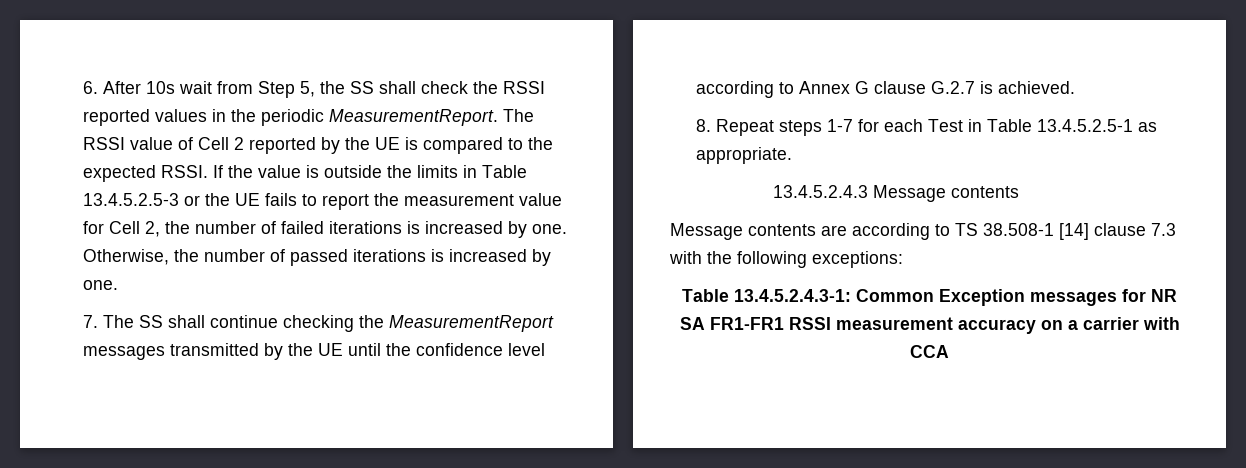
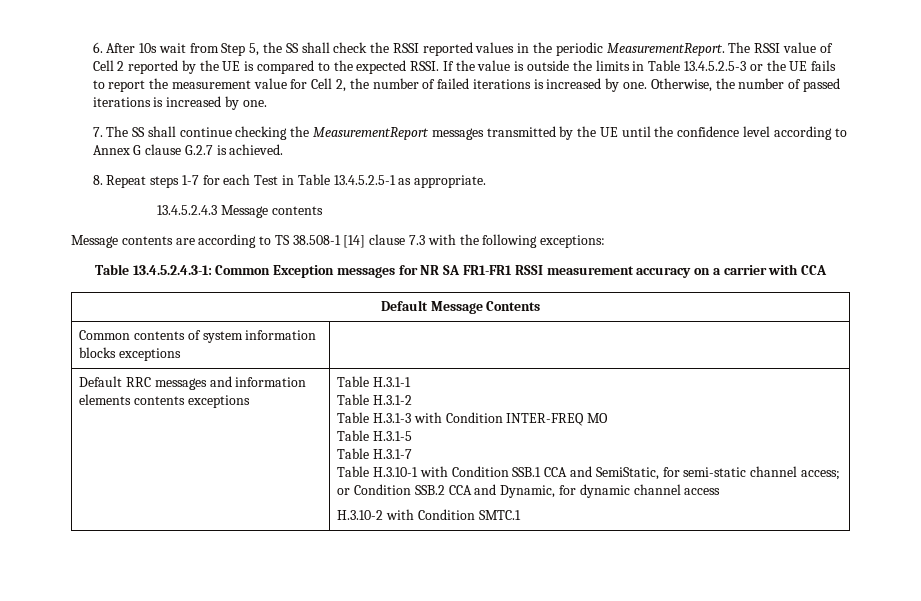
+ Default Message Contents
+ Common contents of system information blocks exceptions |
+ Default RRC messages and information elements contents exceptions | Table H.3.1-1
+ Table H.3.1-2
+ Table H.3.1-3 with Condition INTER-FREQ MO
+ Table H.3.1-5
+ Table H.3.1-7
+ Table H.3.10-1 with Condition SSB.1 CCA and SemiStatic, for semi-static channel access; or Condition SSB.2 CCA and Dynamic, for dynamic channel access
+ H.3.10-2 with Condition SMTC.1

